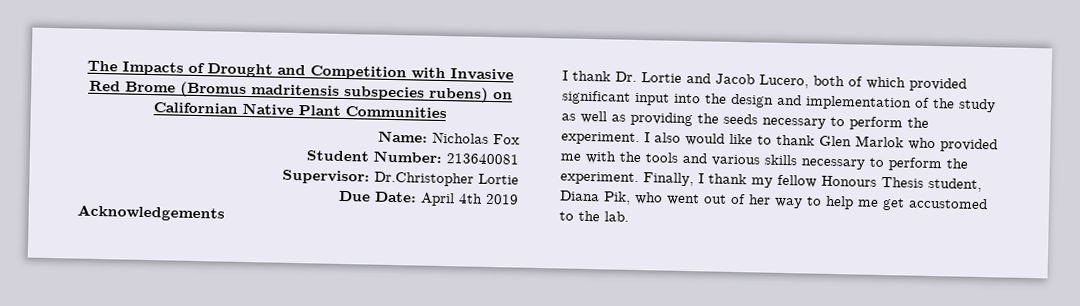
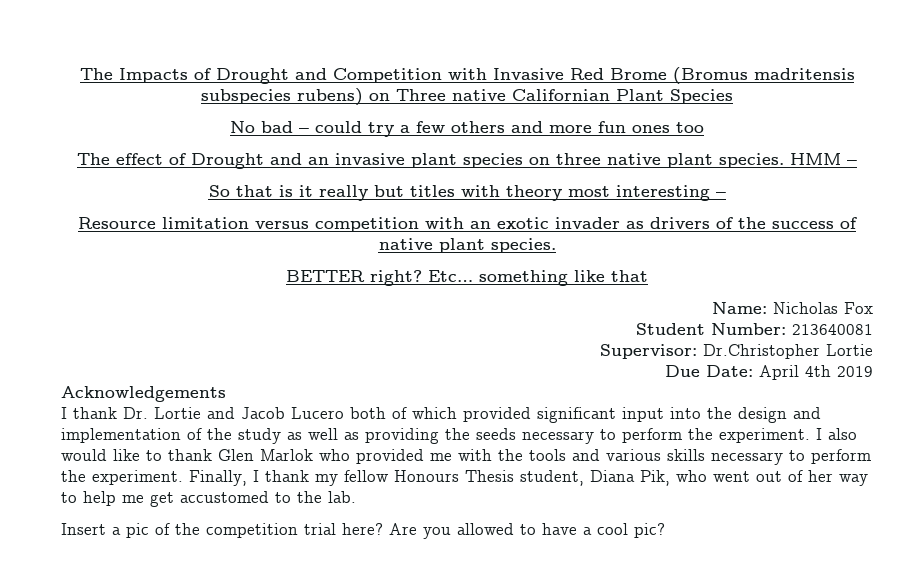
- The Impacts of Drought and Competition with Invasive Red Brome (Bromus madritensis subspecies rubens) on Californian Native Plant Communities
+ The Impacts of Drought and Competition with Invasive Red Brome (Bromus madritensis subspecies rubens) on Three native Californian Plant Species
+ No bad – could try a few others and more fun ones too
+ The effect of Drought and an invasive plant species on three native plant species. HMM –
+ So that is it really but titles with theory most interesting –
+ Resource limitation versus competition with an exotic invader as drivers of the success of native plant species.
+ BETTER right? Etc… something like that
- I thank Dr. Lortie and Jacob Lucero, both of which provided significant input into the design and implementation of the study as well as providing the seeds necessary to perform the experiment.
+ I thank Dr. Lortie and Jacob Lucero both of which provided significant input into the design and implementation of the study as well as providing the seeds necessary to perform the experiment.
+ Insert a pic of the competition trial here? Are you allowed to have a cool pic?

